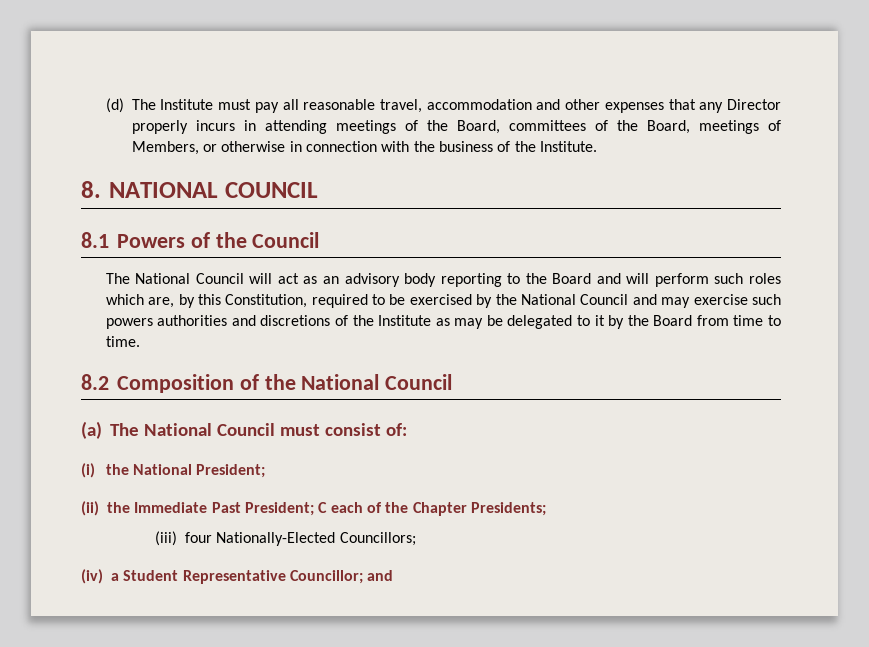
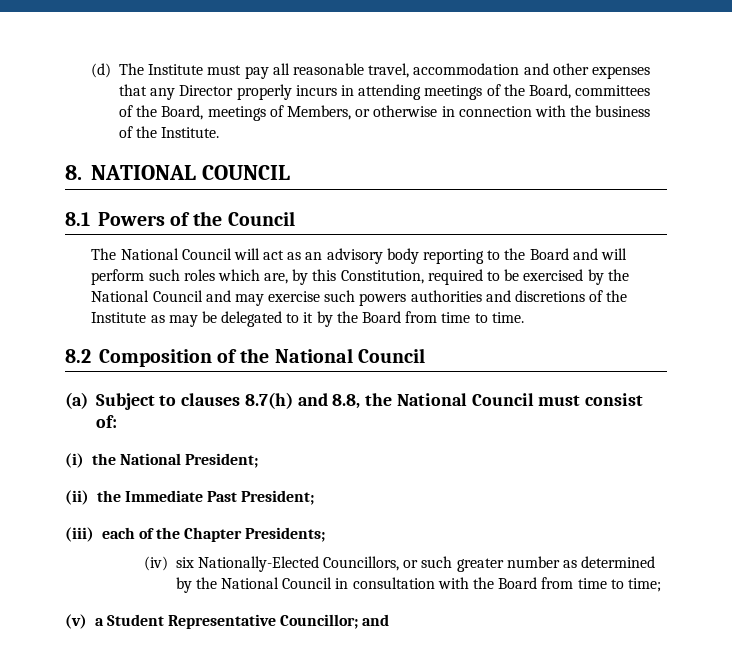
- (a) The National Council must consist of:
+ (a) Subject to clauses 8.7(h) and 8.8, the National Council must consist of:
- (ii) the Immediate Past President; C each of the Chapter Presidents;
+ (ii) the Immediate Past President;
+ (iii) each of the Chapter Presidents;
- (iii) four Nationally-Elected Councillors;
- (iv) a Student Representative Councillor; and
+ (iv) six Nationally-Elected Councillors, or such greater number as determined by the National Council in consultation with the Board from time to time;
+ (v) a Student Representative Councillor; and

